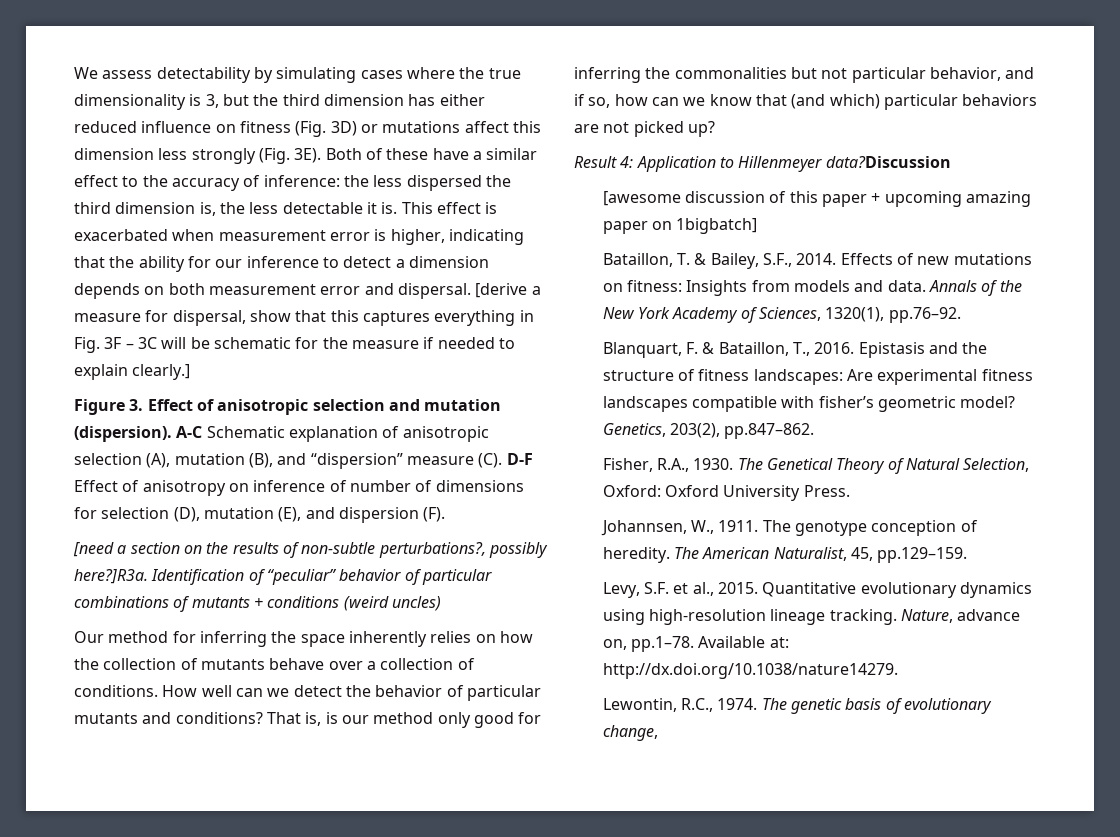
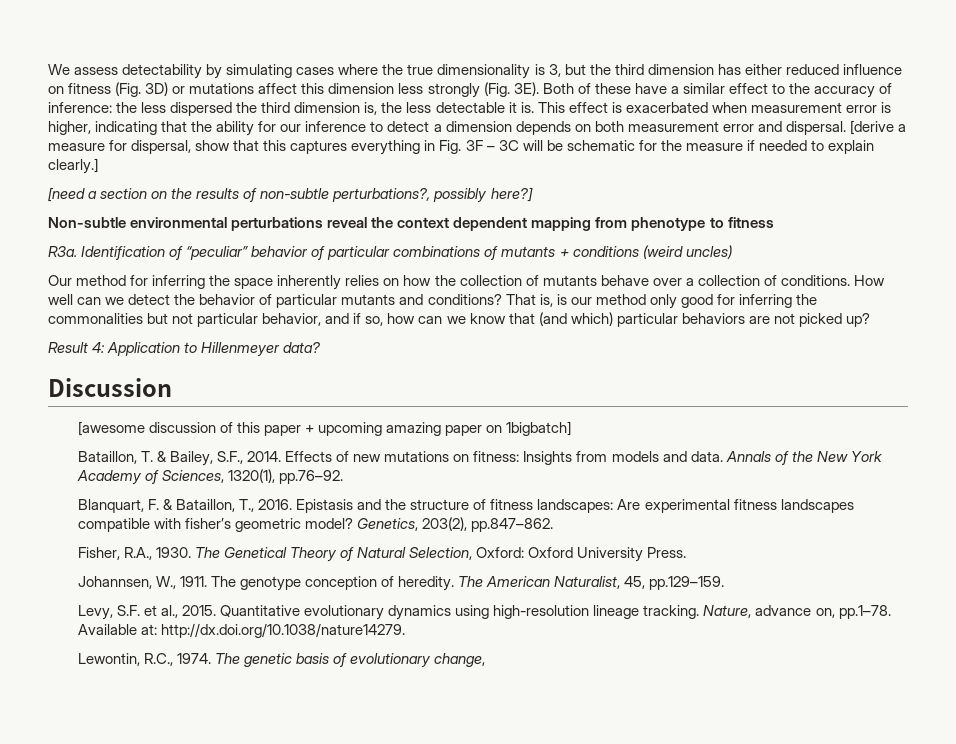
- Figure 3. Effect of anisotropic selection and mutation (dispersion). A-C Schematic explanation of anisotropic selection (A), mutation (B), and “dispersion” measure (C). D-F Effect of anisotropy on inference of number of dimensions for selection (D), mutation (E), and dispersion (F).
- [need a section on the results of non-subtle perturbations?, possibly here?]R3a. Identification of “peculiar” behavior of particular combinations of mutants + conditions (weird uncles)
+ [need a section on the results of non-subtle perturbations?, possibly here?]
+ Non-subtle environmental perturbations reveal the context dependent mapping from phenotype to fitness
+ R3a. Identification of “peculiar” behavior of particular combinations of mutants + conditions (weird uncles)
- Result 4: Application to Hillenmeyer data?Discussion
+ Result 4: Application to Hillenmeyer data?
+ Discussion

